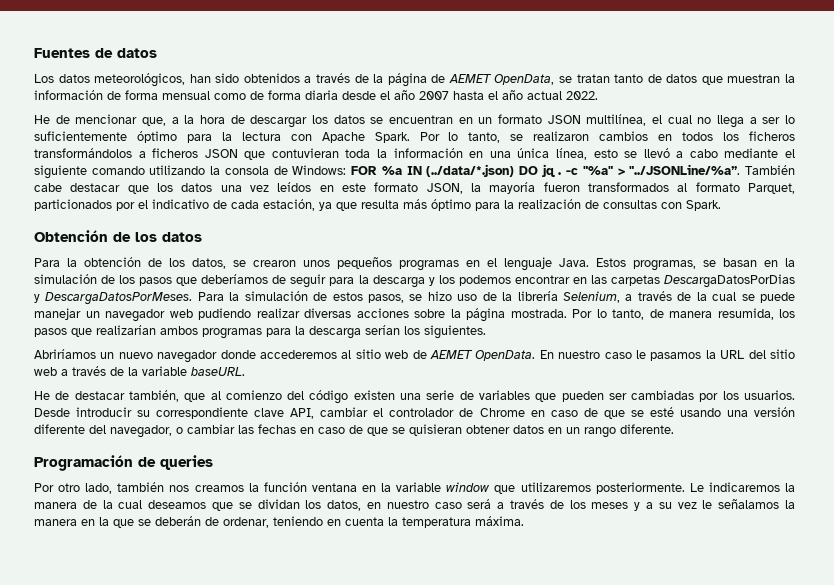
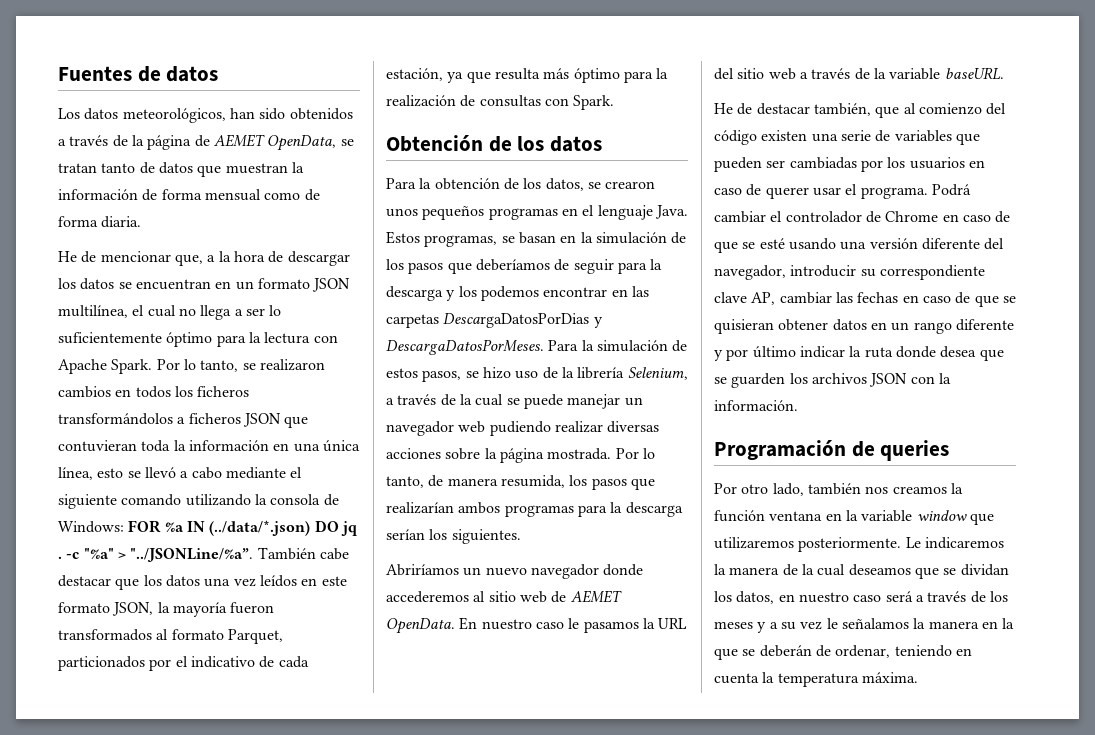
- Los datos meteorológicos, han sido obtenidos a través de la página de AEMET OpenData, se tratan tanto de datos que muestran la información de forma mensual como de forma diaria desde el año 2007 hasta el año actual 2022.
+ Los datos meteorológicos, han sido obtenidos a través de la página de AEMET OpenData, se tratan tanto de datos que muestran la información de forma mensual como de forma diaria.
- He de destacar también, que al comienzo del código existen una serie de variables que pueden ser cambiadas por los usuarios. Desde introducir su correspondiente clave API, cambiar el controlador de Chrome en caso de que se esté usando una versión diferente del navegador, o cambiar las fechas en caso de que se quisieran obtener datos en un rango diferente.
+ He de destacar también, que al comienzo del código existen una serie de variables que pueden ser cambiadas por los usuarios en caso de querer usar el programa. Podrá cambiar el controlador de Chrome en caso de que se esté usando una versión diferente del navegador, introducir su correspondiente clave AP, cambiar las fechas en caso de que se quisieran obtener datos en un rango diferente y por último indicar la ruta donde desea que se guarden los archivos JSON con la información.

